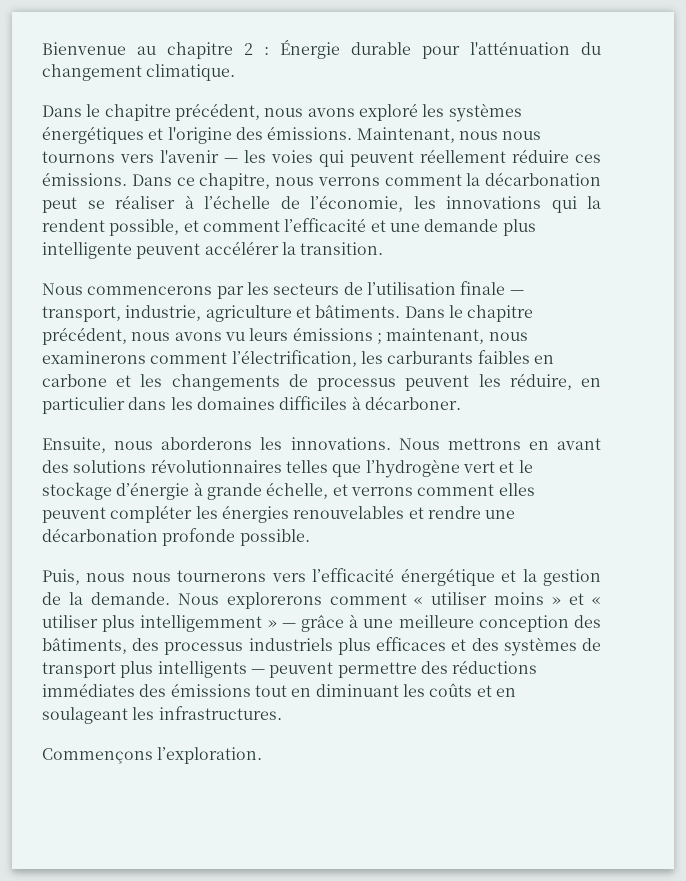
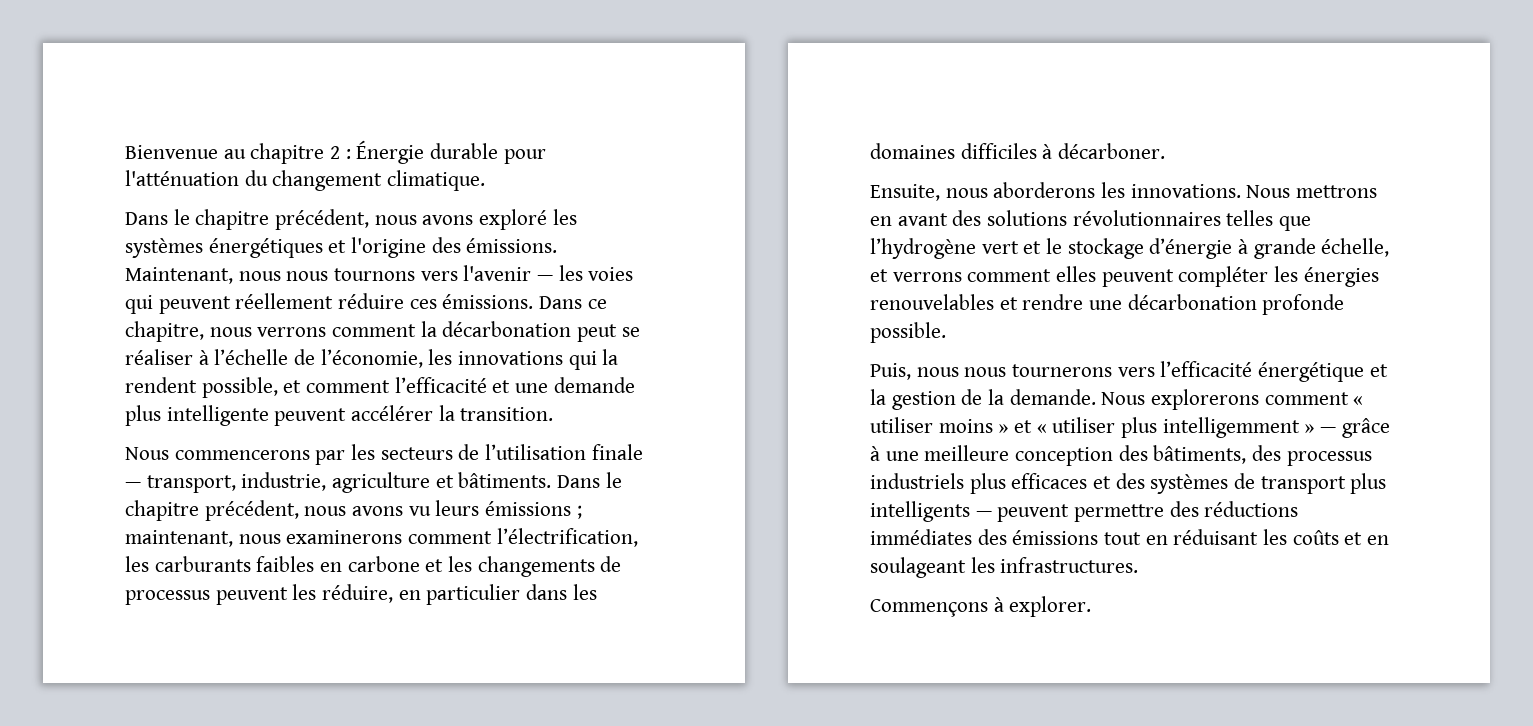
- Nous explorerons comment « utiliser moins » et « utiliser plus intelligemment » — grâce à une meilleure conception des bâtiments, des processus industriels plus efficaces et des systèmes de transport plus intelligents — peuvent permettre des réductions immédiates des émissions tout en diminuant les coûts et en soulageant les infrastructures.
+ Nous explorerons comment « utiliser moins » et « utiliser plus intelligemment » — grâce à une meilleure conception des bâtiments, des processus industriels plus efficaces et des systèmes de transport plus intelligents — peuvent permettre des réductions immédiates des émissions tout en réduisant les coûts et en soulageant les infrastructures.
- Commençons l’exploration.
+ Commençons à explorer.

